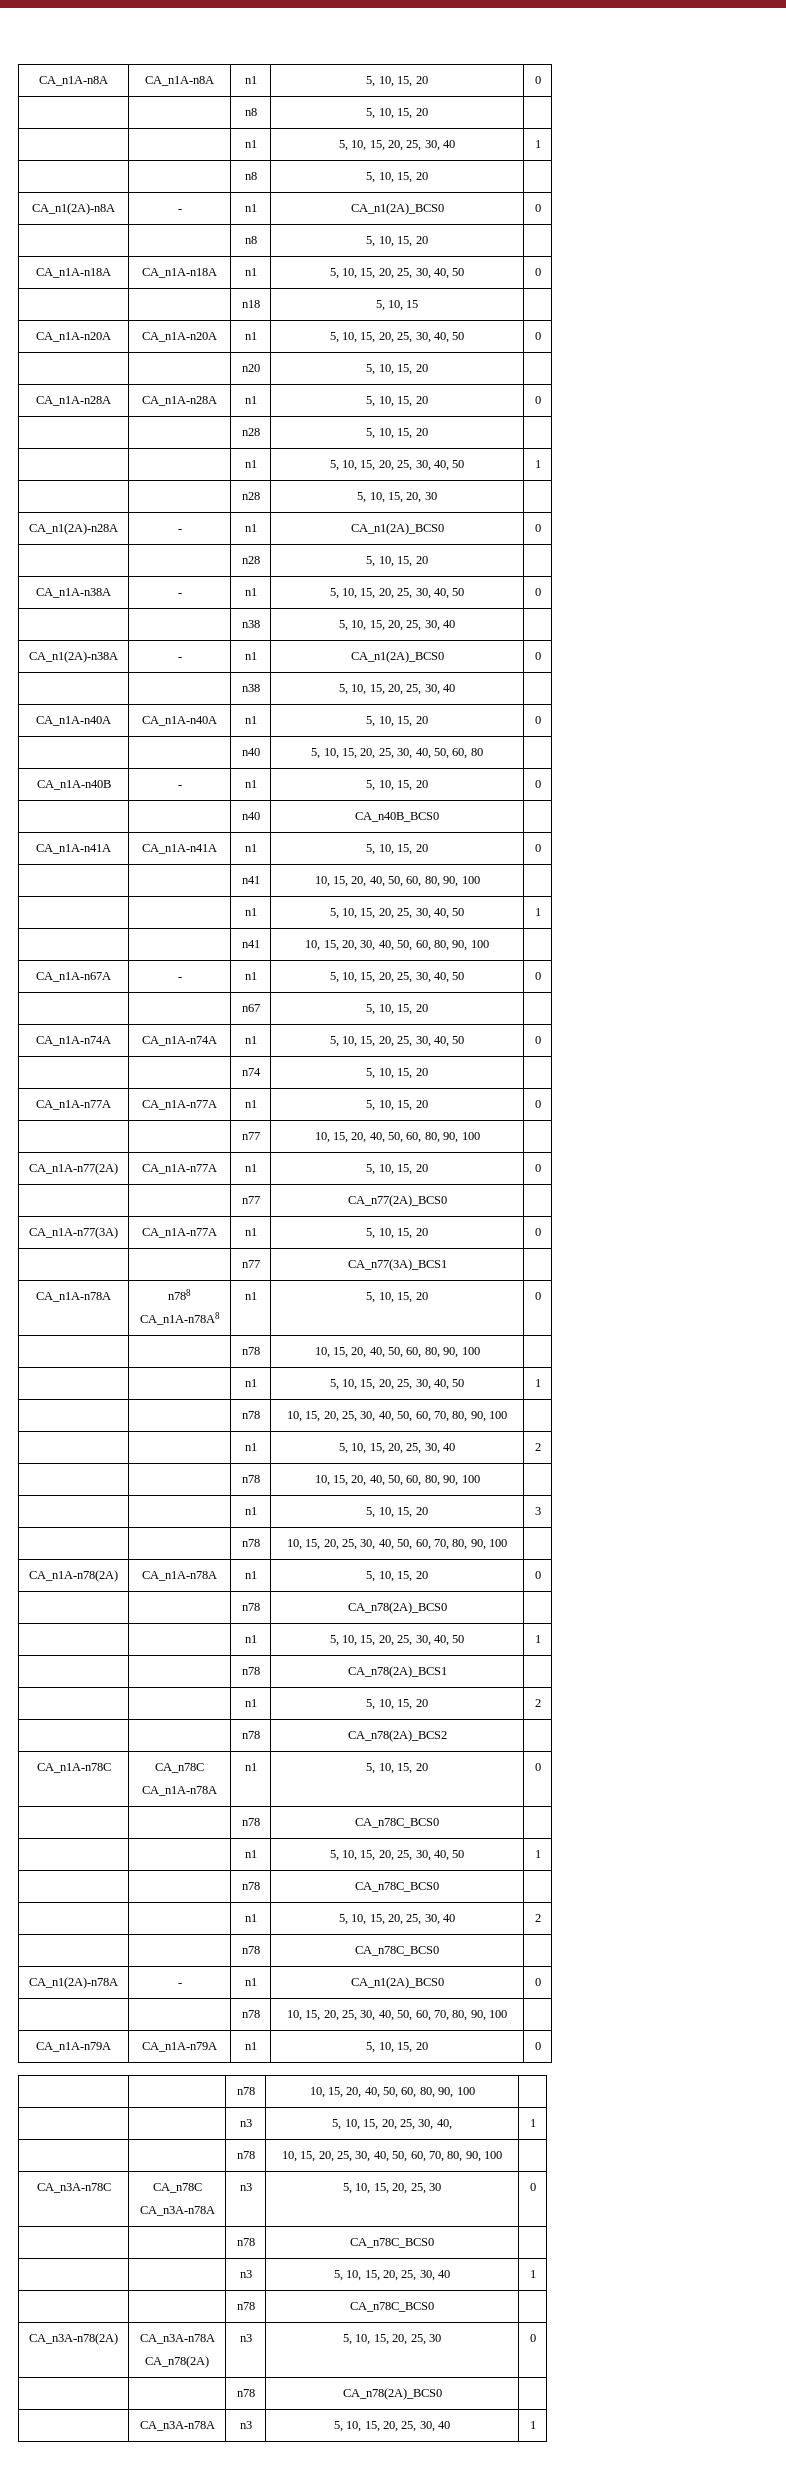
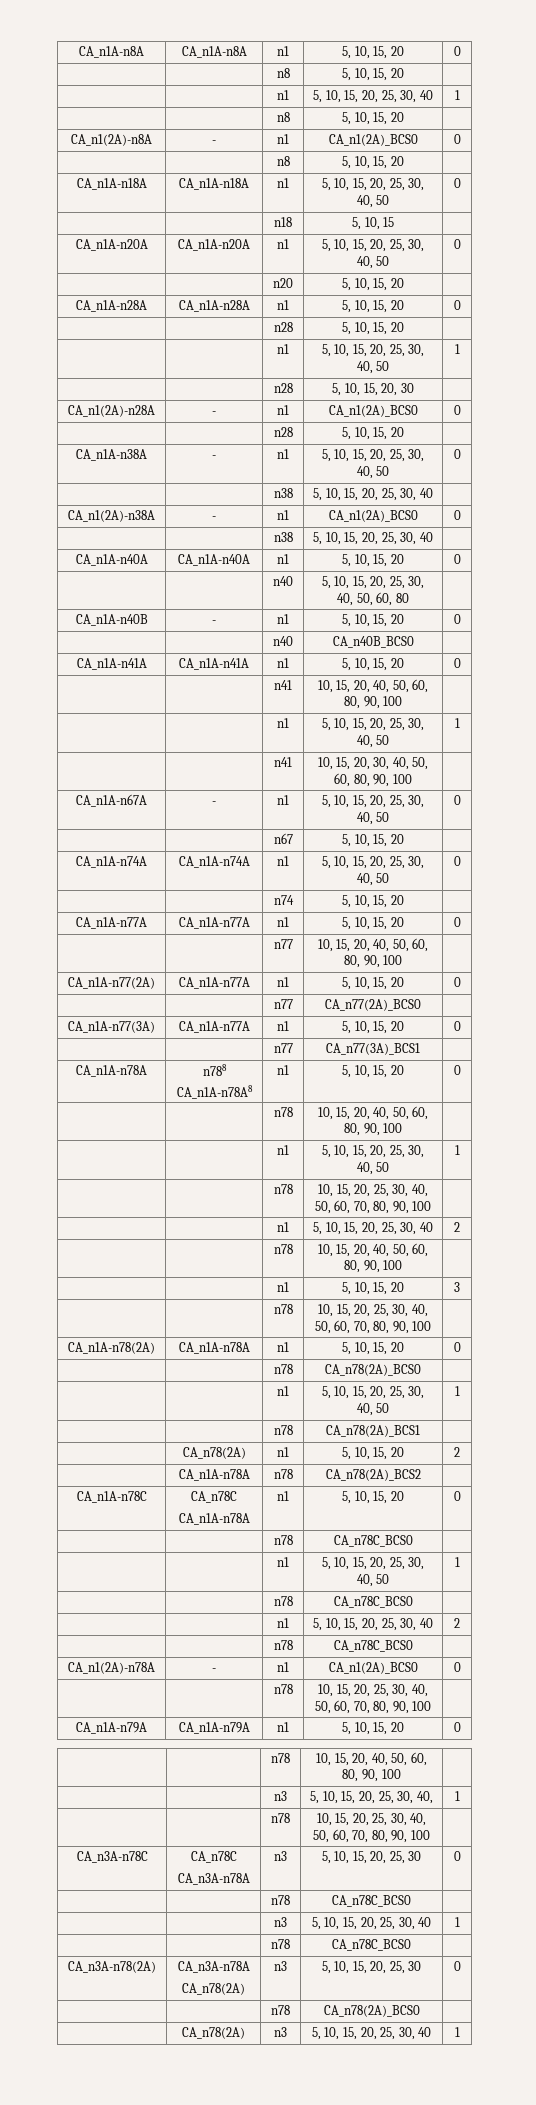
- | | n1 | 5, 10, 15, 20 | 2
+ | CA_n78(2A) | n1 | 5, 10, 15, 20 | 2
- | | n78 | CA_n78(2A)_BCS2 |
+ | CA_n1A-n78A | n78 | CA_n78(2A)_BCS2 |
- | CA_n3A-n78A | n3 | 5, 10, 15, 20, 25, 30, 40 | 1
+ | CA_n78(2A) | n3 | 5, 10, 15, 20, 25, 30, 40 | 1

